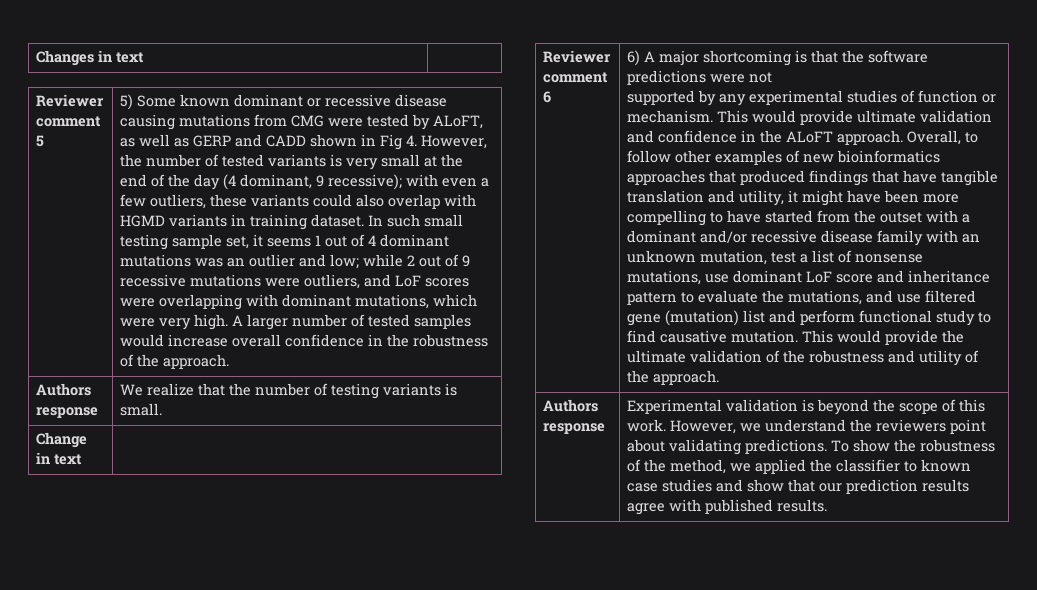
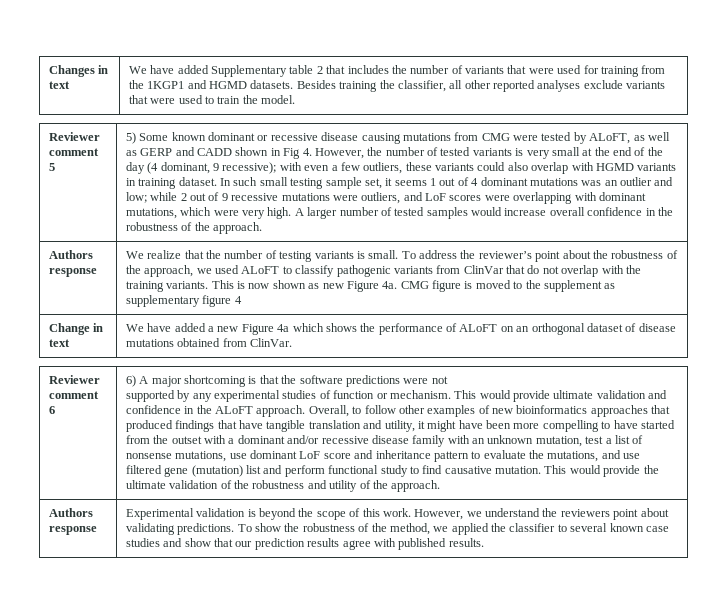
+ We have added Supplementary table 2 that includes the number of variants that were used for training from the 1KGP1 and HGMD datasets. Besides training the classifier, all other reported analyses exclude variants that were used to train the model.
- We realize that the number of testing variants is small.
- Change in text |
+ We realize that the number of testing variants is small. To address the reviewer’s point about the robustness of the approach, we used ALoFT to classify pathogenic variants from ClinVar that do not overlap with the training variants. This is now shown as new Figure 4a. CMG figure is moved to the supplement as supplementary figure 4
+ Change in text | We have added a new Figure 4a which shows the performance of ALoFT on an orthogonal dataset of disease mutations obtained from ClinVar.
- To show the robustness of the method, we applied the classifier to known case studies and show that our prediction results agree with published results.
+ To show the robustness of the method, we applied the classifier to several known case studies and show that our prediction results agree with published results.

